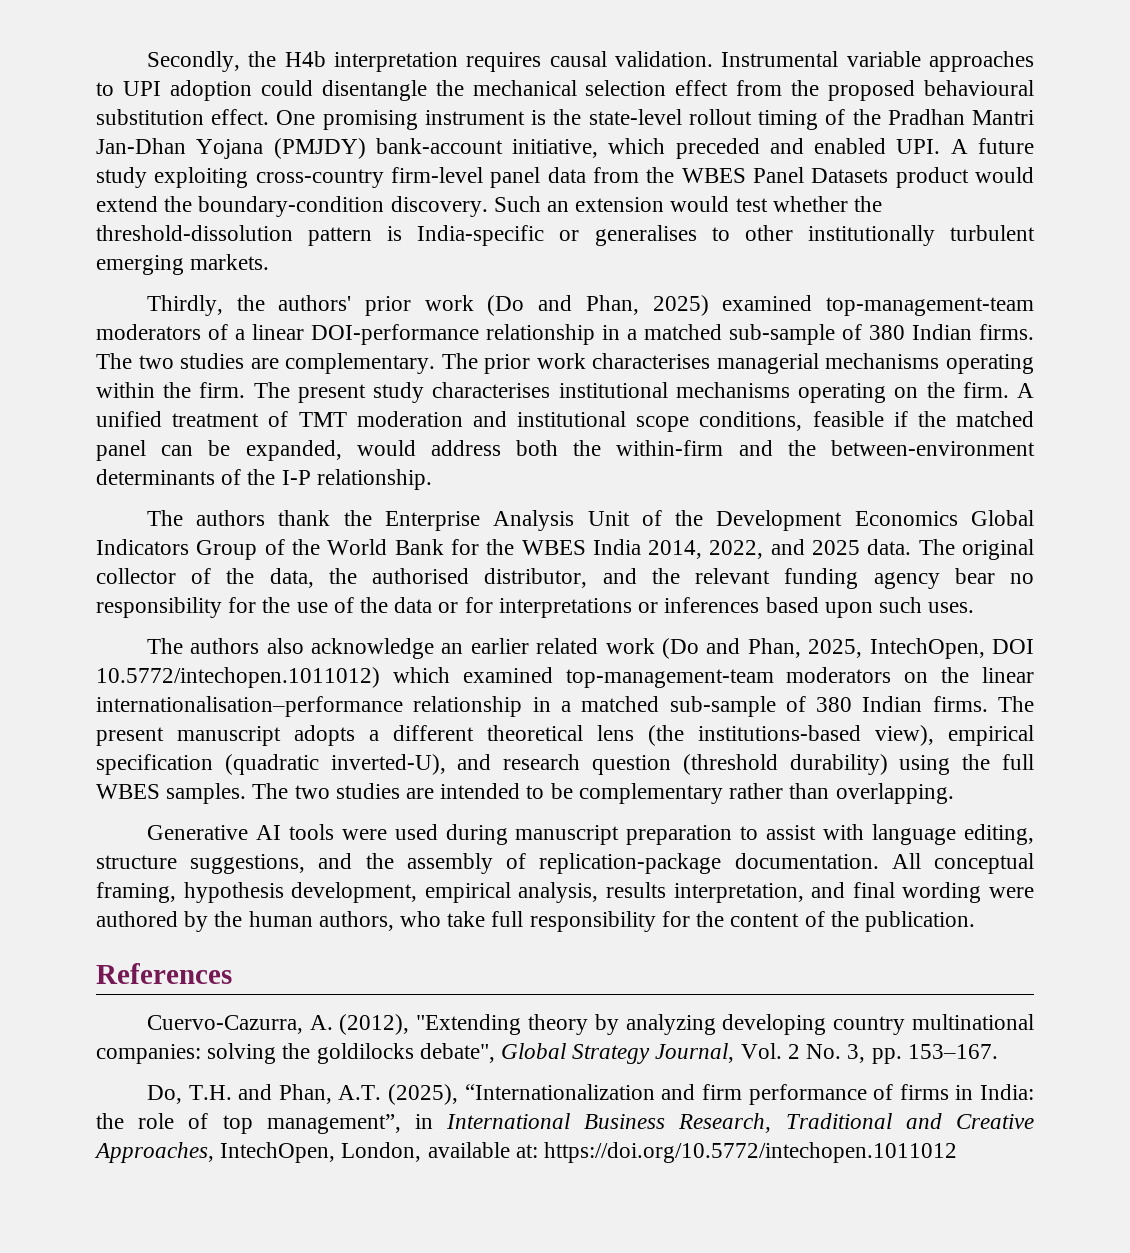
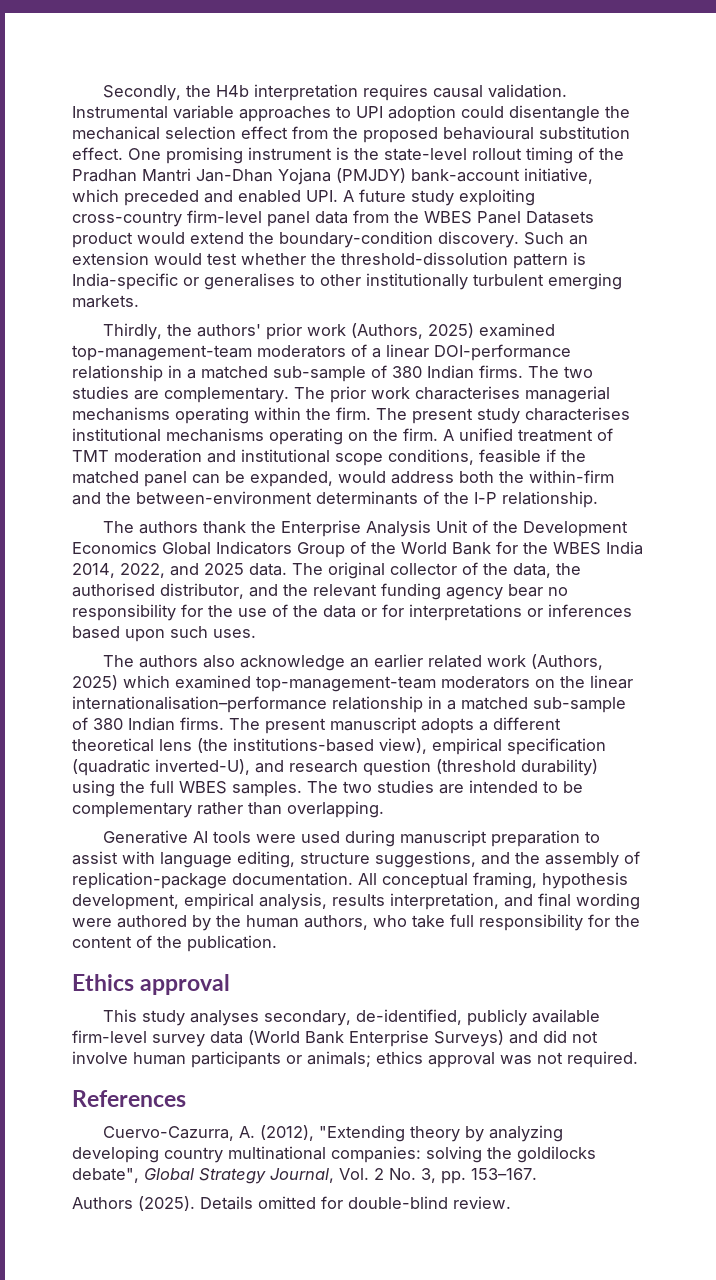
- Thirdly, the authors' prior work (Do and Phan, 2025) examined top-management-team moderators of a linear DOI-performance relationship in a matched sub-sample of 380 Indian firms.
+ Thirdly, the authors' prior work (Authors, 2025) examined top-management-team moderators of a linear DOI-performance relationship in a matched sub-sample of 380 Indian firms.
- The authors also acknowledge an earlier related work (Do and Phan, 2025, IntechOpen, DOI 10.5772/intechopen.1011012) which examined top-management-team moderators on the linear internationalisation–performance relationship in a matched sub-sample of 380 Indian firms.
+ The authors also acknowledge an earlier related work (Authors, 2025) which examined top-management-team moderators on the linear internationalisation–performance relationship in a matched sub-sample of 380 Indian firms.
+ Ethics approval
+ This study analyses secondary, de-identified, publicly available firm-level survey data (World Bank Enterprise Surveys) and did not involve human participants or animals; ethics approval was not required.
- Do, T.H. and Phan, A.T. (2025), “Internationalization and firm performance of firms in India: the role of top management”, in International Business Research, Traditional and Creative Approaches, IntechOpen, London, available at: https://doi.org/10.5772/intechopen.1011012
+ Authors (2025). Details omitted for double-blind review.

